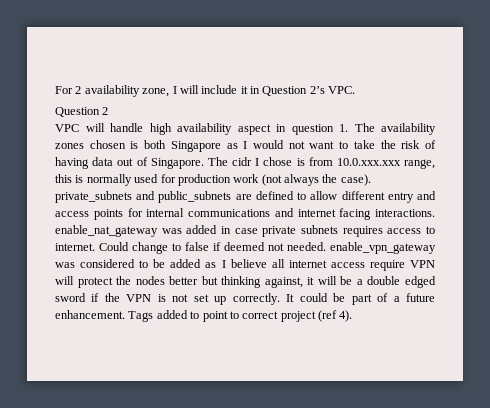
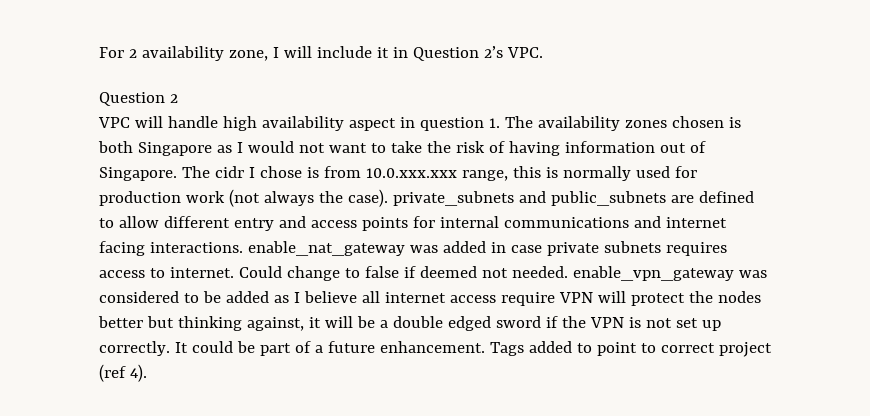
- VPC will handle high availability aspect in question 1. The availability zones chosen is both Singapore as I would not want to take the risk of having data out of Singapore.
+ VPC will handle high availability aspect in question 1. The availability zones chosen is both Singapore as I would not want to take the risk of having information out of Singapore.

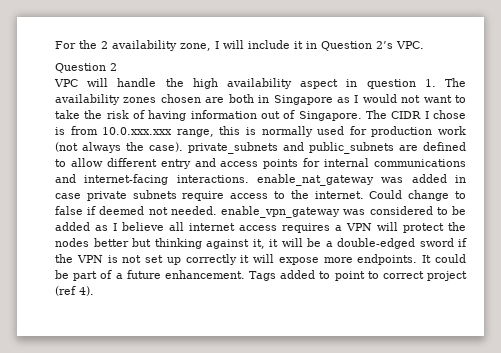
- For 2 availability zone, I will include it in Question 2’s VPC.
+ For the 2 availability zone, I will include it in Question 2’s VPC.
- VPC will handle high availability aspect in question 1. The availability zones chosen is both Singapore as I would not want to take the risk of having information out of Singapore.
+ VPC will handle the high availability aspect in question 1. The availability zones chosen are both in Singapore as I would not want to take the risk of having information out of Singapore.
- The cidr I chose is from 10.0.xxx.xxx range, this is normally used for production work (not always the case). private_subnets and public_subnets are defined to allow different entry and access points for internal communications and internet facing interactions. enable_nat_gateway was added in case private subnets requires access to internet.
+ The CIDR I chose is from 10.0.xxx.xxx range, this is normally used for production work (not always the case). private_subnets and public_subnets are defined to allow different entry and access points for internal communications and internet-facing interactions. enable_nat_gateway was added in case private subnets require access to the internet.
- Could change to false if deemed not needed. enable_vpn_gateway was considered to be added as I believe all internet access require VPN will protect the nodes better but thinking against, it will be a double edged sword if the VPN is not set up correctly.
+ Could change to false if deemed not needed. enable_vpn_gateway was considered to be added as I believe all internet access requires a VPN will protect the nodes better but thinking against it, it will be a double-edged sword if the VPN is not set up correctly it will expose more endpoints.

